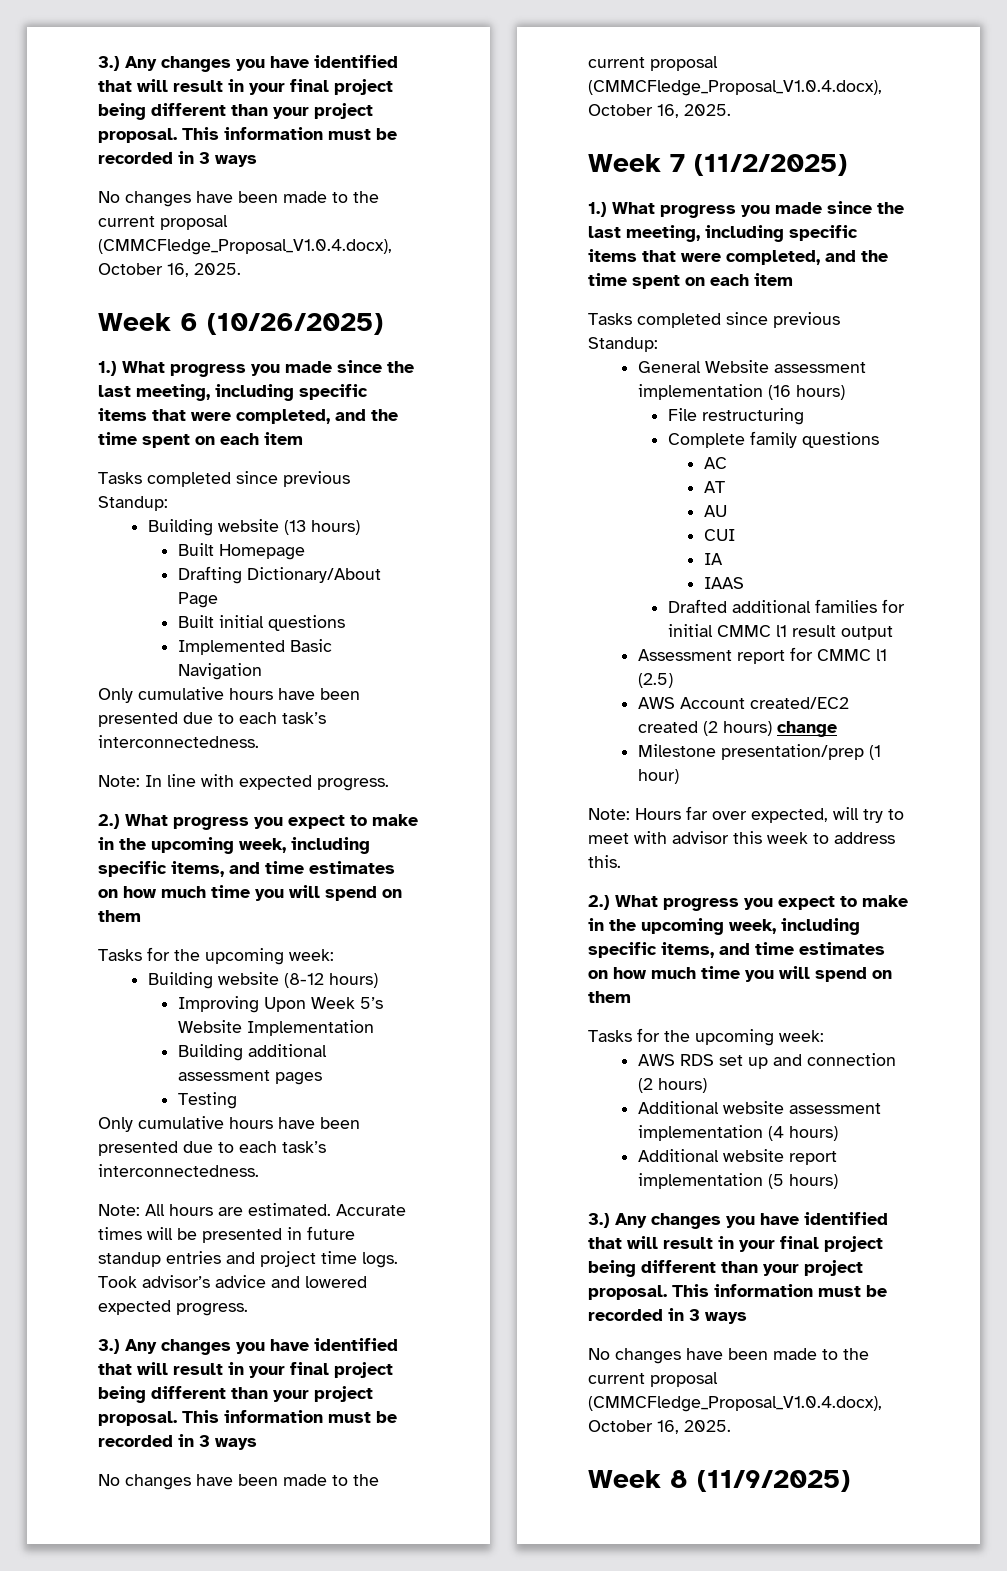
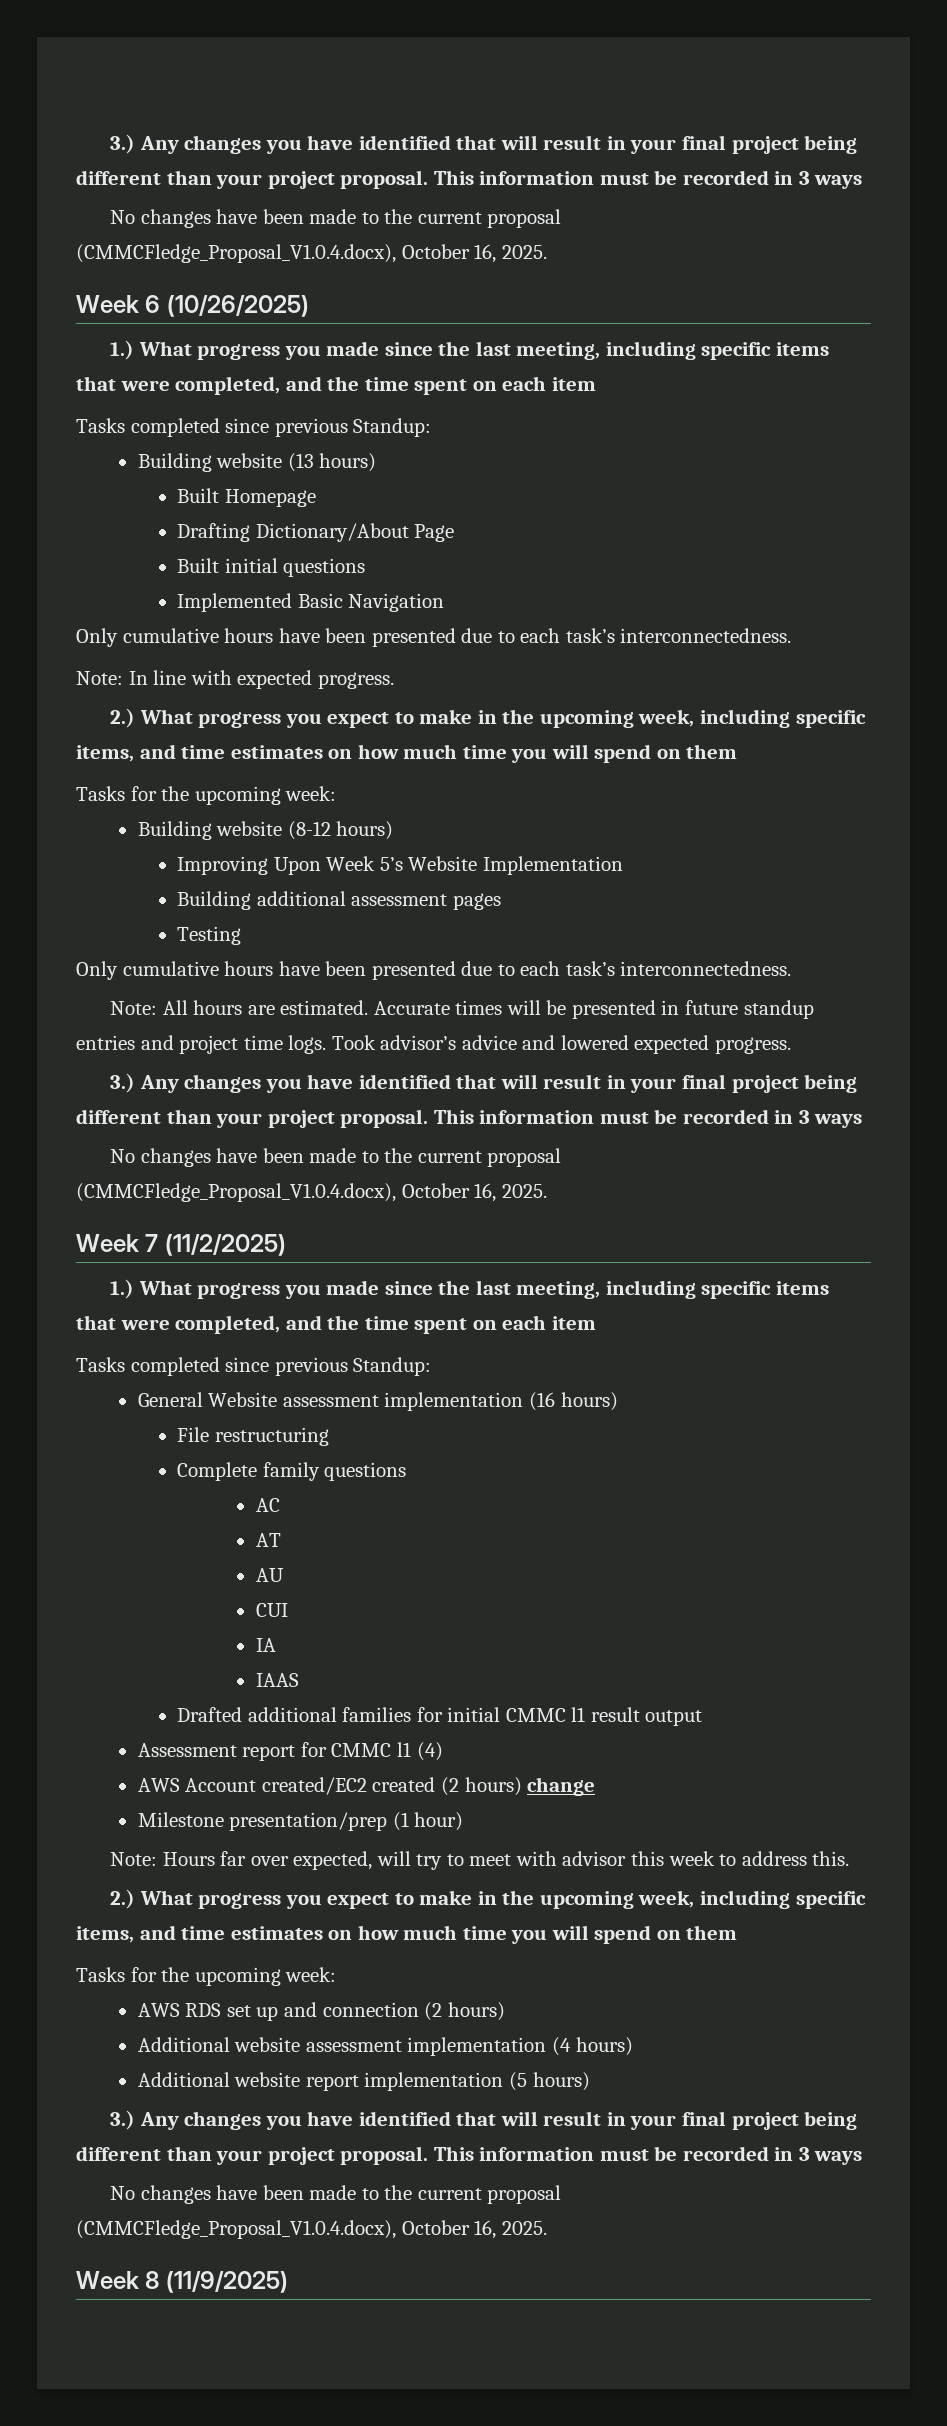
- Assessment report for CMMC l1 (2.5)
+ Assessment report for CMMC l1 (4)

